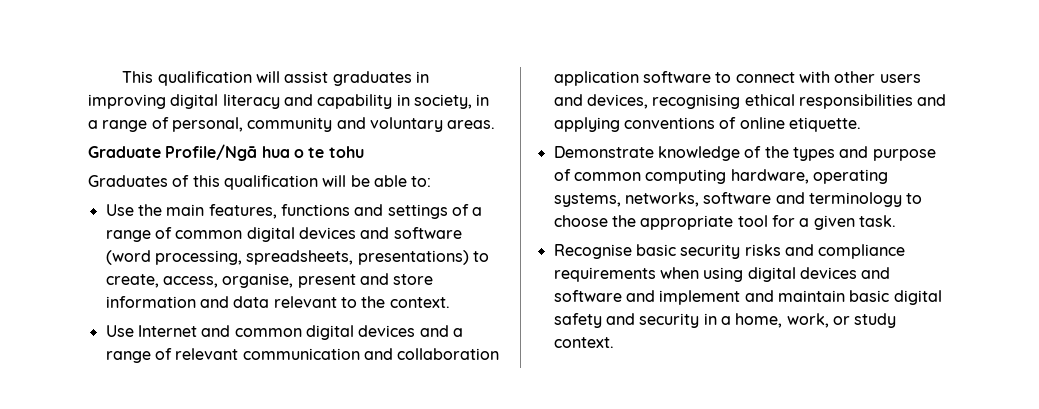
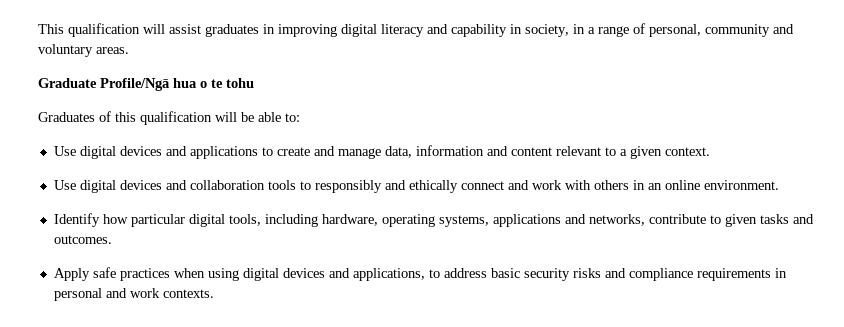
- Use the main features, functions and settings of a range of common digital devices and software (word processing, spreadsheets, presentations) to create, access, organise, present and store information and data relevant to the context.
+ Use digital devices and applications to create and manage data, information and content relevant to a given context.
- Use Internet and common digital devices and a range of relevant communication and collaboration application software to connect with other users and devices, recognising ethical responsibilities and applying conventions of online etiquette.
- Demonstrate knowledge of the types and purpose of common computing hardware, operating systems, networks, software and terminology to choose the appropriate tool for a given task.
- Recognise basic security risks and compliance requirements when using digital devices and software and implement and maintain basic digital safety and security in a home, work, or study context.
+ Use digital devices and collaboration tools to responsibly and ethically connect and work with others in an online environment.
+ Identify how particular digital tools, including hardware, operating systems, applications and networks, contribute to given tasks and outcomes.
+ Apply safe practices when using digital devices and applications, to address basic security risks and compliance requirements in personal and work contexts.

